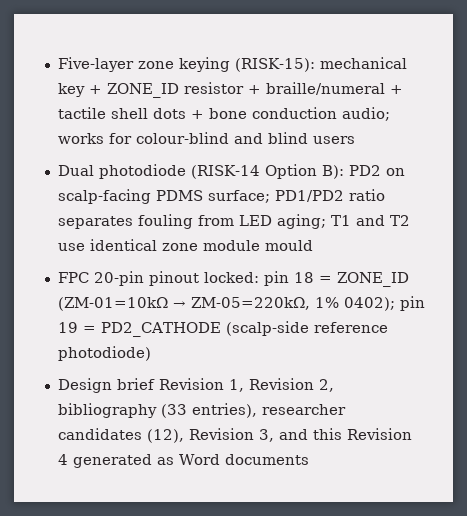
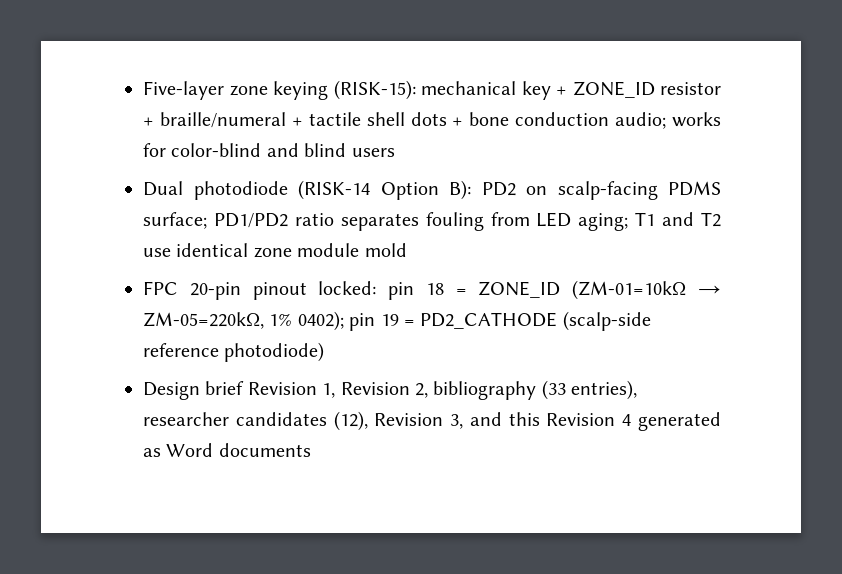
- Five-layer zone keying (RISK-15): mechanical key + ZONE_ID resistor + braille/numeral + tactile shell dots + bone conduction audio; works for colour-blind and blind users
+ Five-layer zone keying (RISK-15): mechanical key + ZONE_ID resistor + braille/numeral + tactile shell dots + bone conduction audio; works for color-blind and blind users
- Dual photodiode (RISK-14 Option B): PD2 on scalp-facing PDMS surface; PD1/PD2 ratio separates fouling from LED aging; T1 and T2 use identical zone module mould
+ Dual photodiode (RISK-14 Option B): PD2 on scalp-facing PDMS surface; PD1/PD2 ratio separates fouling from LED aging; T1 and T2 use identical zone module mold

